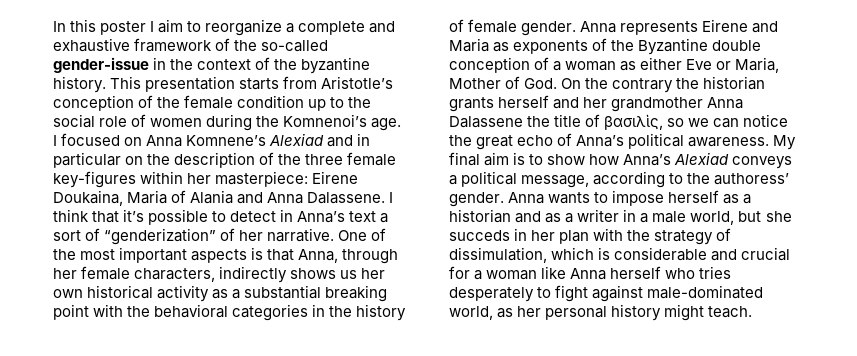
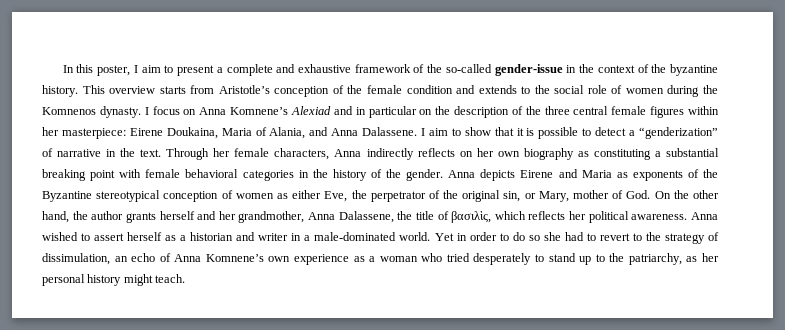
- In this poster I aim to reorganize a complete and exhaustive framework of the so-called gender-issue in the context of the byzantine history.
+ In this poster, I aim to present a complete and exhaustive framework of the so-called gender-issue in the context of the byzantine history.
- This presentation starts from Aristotle’s conception of the female condition up to the social role of women during the Komnenoi’s age. I focused on Anna Komnene’s Alexiad and in particular on the description of the three female key-figures within her masterpiece: Eirene Doukaina, Maria of Alania and Anna Dalassene.
+ This overview starts from Aristotle’s conception of the female condition and extends to the social role of women during the Komnenos dynasty. I focus on Anna Komnene’s Alexiad and in particular on the description of the three central female figures within her masterpiece: Eirene Doukaina, Maria of Alania, and Anna Dalassene.
- I think that it’s possible to detect in Anna’s text a sort of “genderization” of her narrative. One of the most important aspects is that Anna, through her female characters, indirectly shows us her own historical activity as a substantial breaking point with the behavioral categories in the history of female gender. Anna represents Eirene and Maria as exponents of the Byzantine double conception of a woman as either Eve or Maria, Mother of God. On the contrary the historian grants herself and her grandmother Anna Dalassene the title of βασιλὶς, so we can notice the great echo of Anna’s political awareness. My final aim is to show how Anna’s Alexiad conveys a political message, according to the authoress’ gender. Anna wants to impose herself as a historian and as a writer in a male world, but she succeds in her plan with the strategy of dissimulation, which is considerable and crucial for a woman like Anna herself who tries desperately to fight against male-dominated world, as her personal history might teach.
+ I aim to show that it is possible to detect a “genderization” of narrative in the text. Through her female characters, Anna indirectly reflects on her own biography as constituting a substantial breaking point with female behavioral categories in the history of the gender. Anna depicts Eirene and Maria as exponents of the Byzantine stereotypical conception of women as either Eve, the perpetrator of the original sin, or Mary, mother of God. On the other hand, the author grants herself and her grandmother, Anna Dalassene, the title of βασιλὶς, which reflects her political awareness. Anna wished to assert herself as a historian and writer in a male-dominated world. Yet in order to do so she had to revert to the strategy of dissimulation, an echo of Anna Komnene’s own experience as a woman who tried desperately to stand up to the patriarchy, as her personal history might teach.

